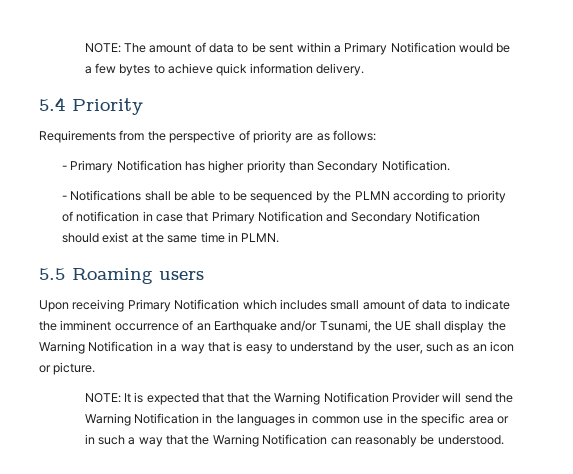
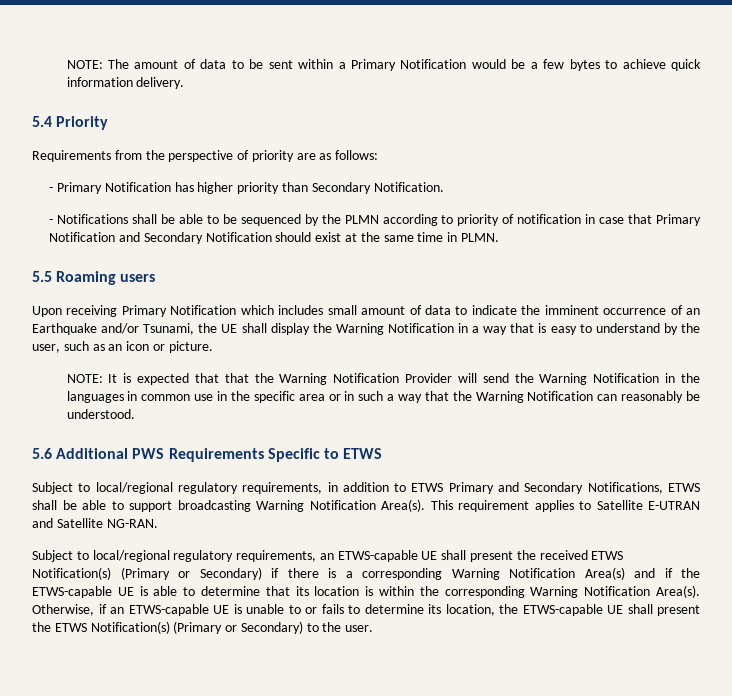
+ 5.6 Additional PWS Requirements Specific to ETWS
+ Subject to local/regional regulatory requirements, in addition to ETWS Primary and Secondary Notifications, ETWS shall be able to support broadcasting Warning Notification Area(s). This requirement applies to Satellite E-UTRAN and Satellite NG-RAN.
+ Subject to local/regional regulatory requirements, an ETWS-capable UE shall present the received ETWS Notification(s) (Primary or Secondary) if there is a corresponding Warning Notification Area(s) and if the ETWS-capable UE is able to determine that its location is within the corresponding Warning Notification Area(s). Otherwise, if an ETWS-capable UE is unable to or fails to determine its location, the ETWS-capable UE shall present the ETWS Notification(s) (Primary or Secondary) to the user.

